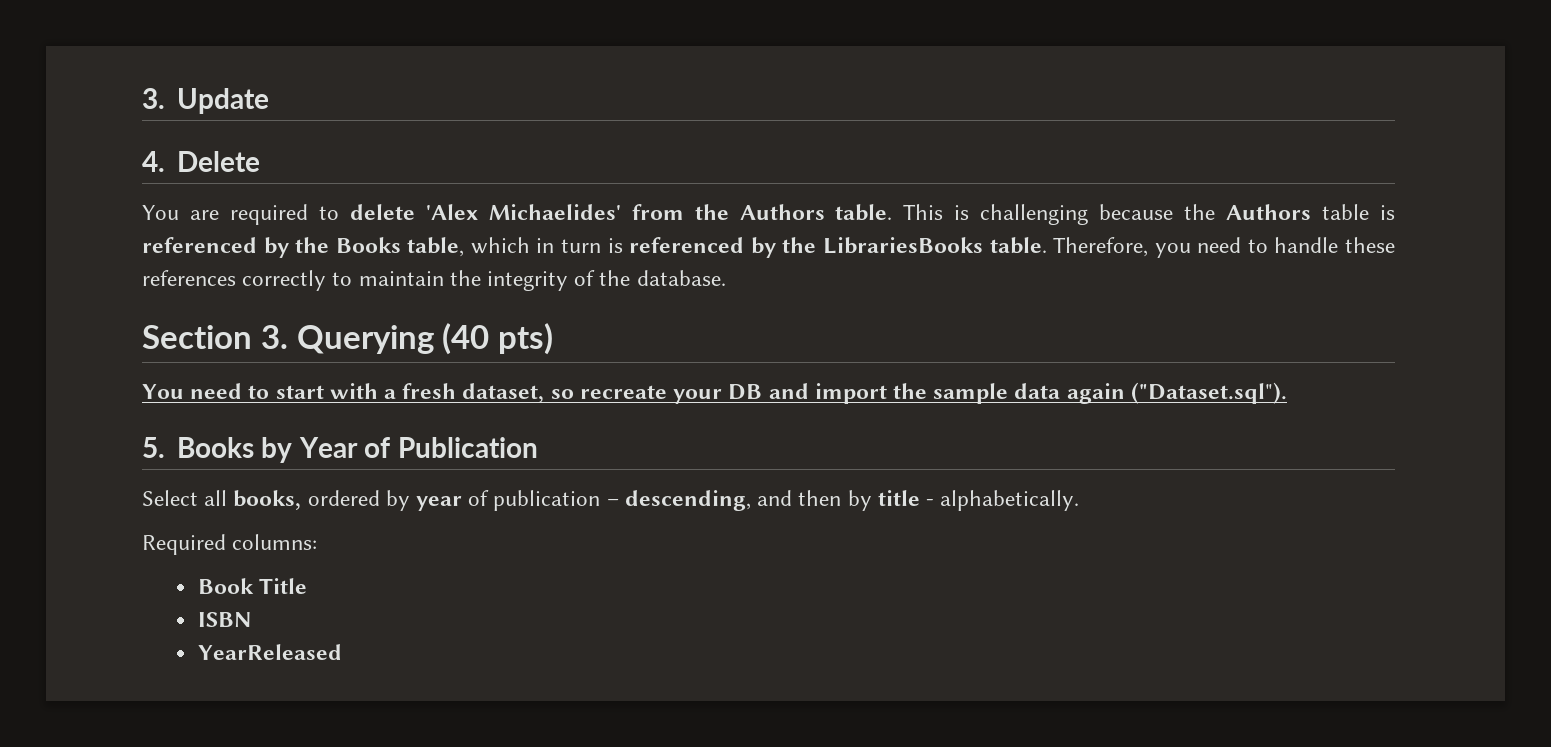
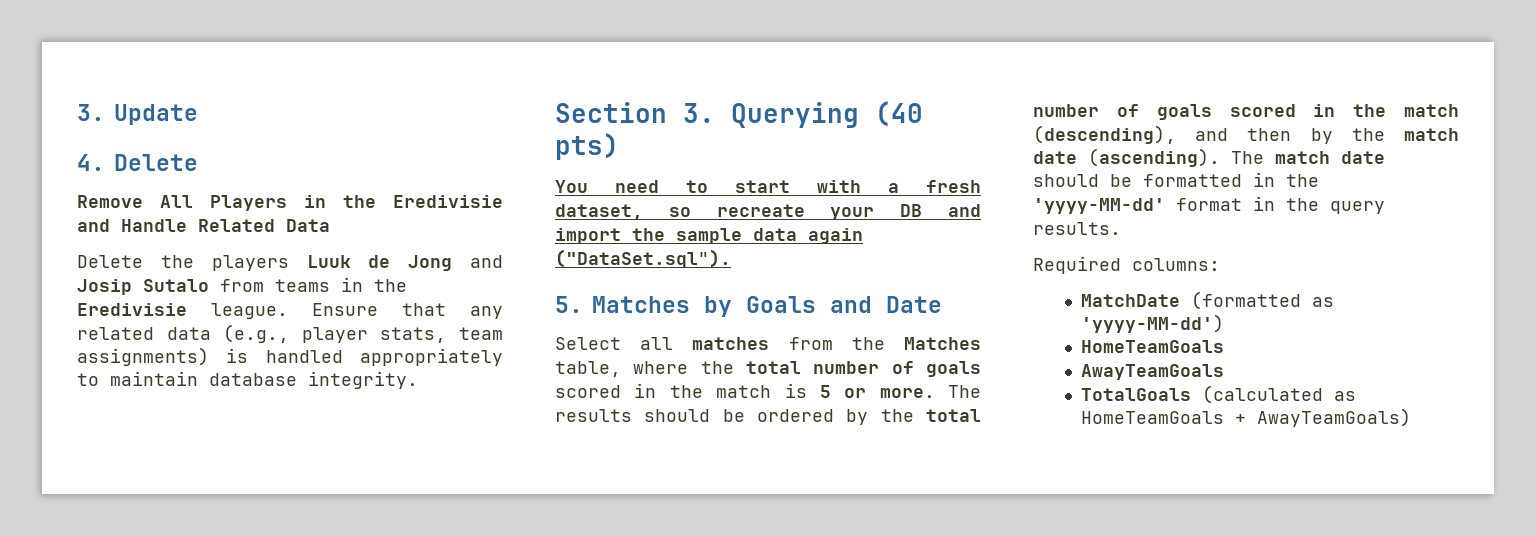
- You are required to delete 'Alex Michaelides' from the Authors table. This is challenging because the Authors table is referenced by the Books table, which in turn is referenced by the LibrariesBooks table. Therefore, you need to handle these references correctly to maintain the integrity of the database.
+ Remove All Players in the Eredivisie and Handle Related Data
+ Delete the players Luuk de Jong and Josip Sutalo from teams in the Eredivisie league. Ensure that any related data (e.g., player stats, team assignments) is handled appropriately to maintain database integrity.
- You need to start with a fresh dataset, so recreate your DB and import the sample data again ("Dataset.sql").
+ You need to start with a fresh dataset, so recreate your DB and import the sample data again ("DataSet.sql").
- 5. Books by Year of Publication
- Select all books, ordered by year of publication – descending, and then by title - alphabetically.
+ 5. Matches by Goals and Date
+ Select all matches from the Matches table, where the total number of goals scored in the match is 5 or more. The results should be ordered by the total number of goals scored in the match (descending), and then by the match date (ascending). The match date should be formatted in the 'yyyy-MM-dd' format in the query results.
  Required columns:
- Book Title
- ISBN
- YearReleased
+ MatchDate (formatted as 'yyyy-MM-dd')
+ HomeTeamGoals
+ AwayTeamGoals
+ TotalGoals (calculated as HomeTeamGoals + AwayTeamGoals)

